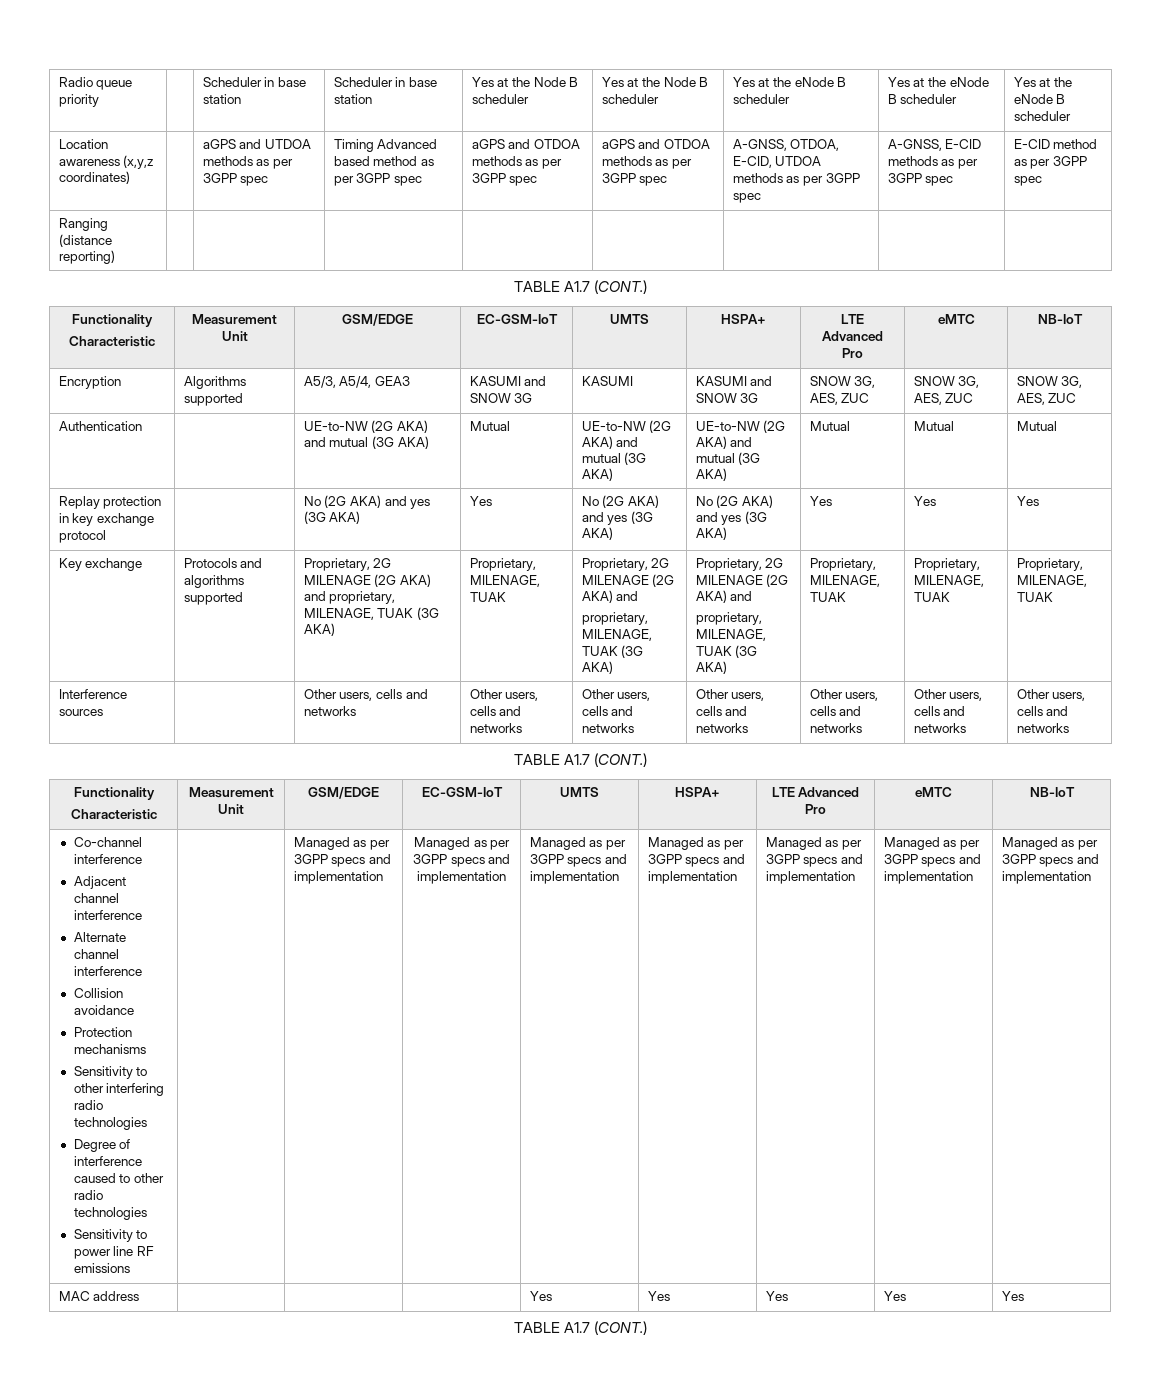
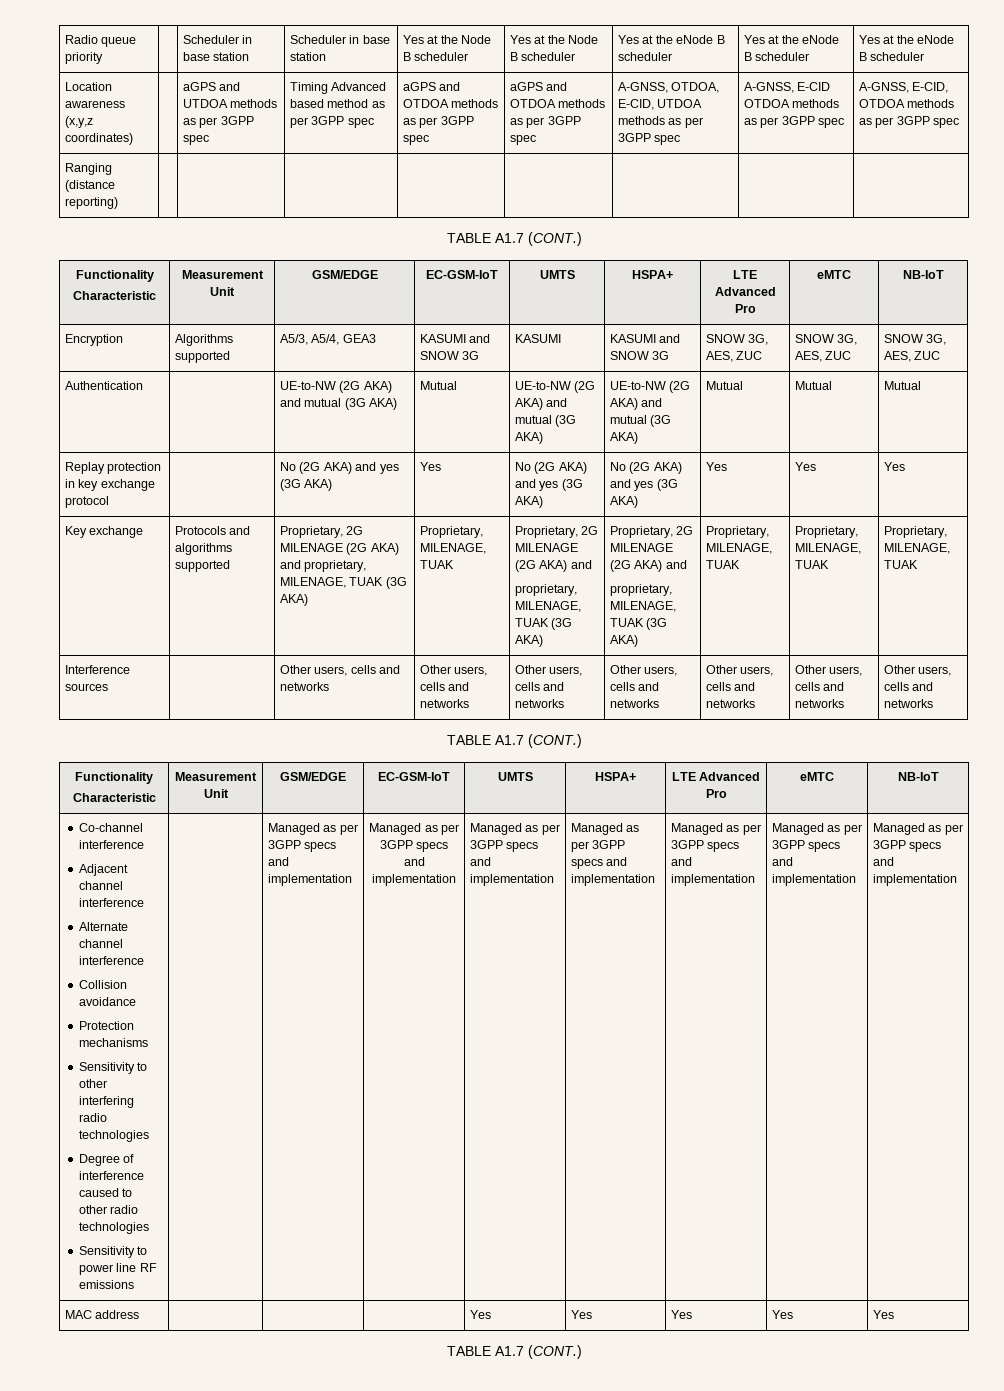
- A-GNSS, E-CID methods as per 3GPP spec | E-CID method as per 3GPP spec
+ A-GNSS, E-CID OTDOA methods as per 3GPP spec | A-GNSS, E-CID, OTDOA methods as per 3GPP spec

